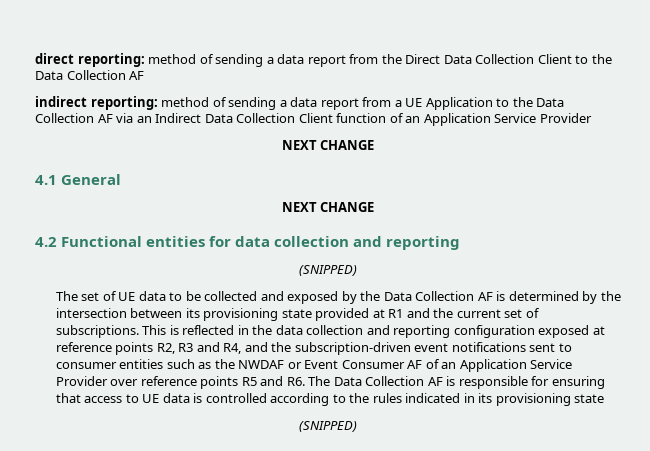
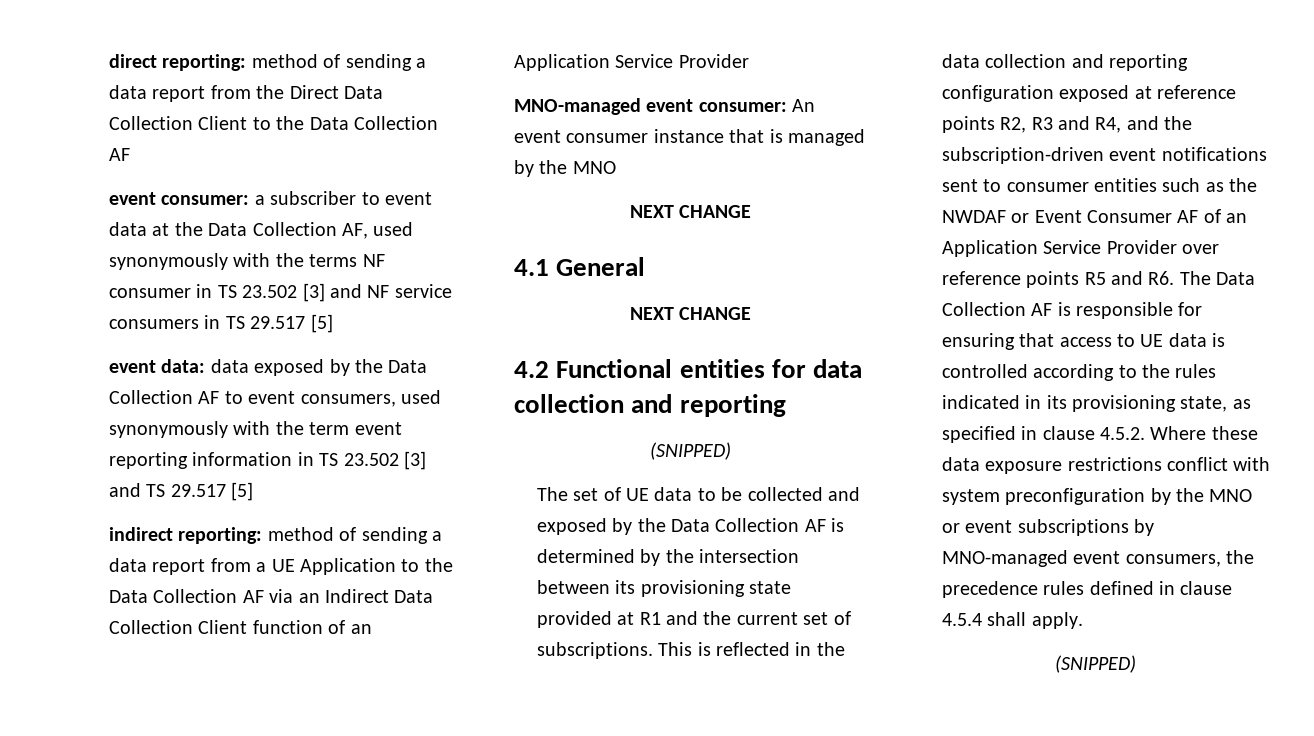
+ event consumer: a subscriber to event data at the Data Collection AF, used synonymously with the terms NF consumer in TS 23.502 [3] and NF service consumers in TS 29.517 [5]
+ event data: data exposed by the Data Collection AF to event consumers, used synonymously with the term event reporting information in TS 23.502 [3] and TS 29.517 [5]
+ MNO-managed event consumer: An event consumer instance that is managed by the MNO
- This is reflected in the data collection and reporting configuration exposed at reference points R2, R3 and R4, and the subscription-driven event notifications sent to consumer entities such as the NWDAF or Event Consumer AF of an Application Service Provider over reference points R5 and R6. The Data Collection AF is responsible for ensuring that access to UE data is controlled according to the rules indicated in its provisioning state
+ This is reflected in the data collection and reporting configuration exposed at reference points R2, R3 and R4, and the subscription-driven event notifications sent to consumer entities such as the NWDAF or Event Consumer AF of an Application Service Provider over reference points R5 and R6. The Data Collection AF is responsible for ensuring that access to UE data is controlled according to the rules indicated in its provisioning state, as specified in clause 4.5.2. Where these data exposure restrictions conflict with system preconfiguration by the MNO or event subscriptions by MNO-managed event consumers, the precedence rules defined in clause 4.5.4 shall apply.

